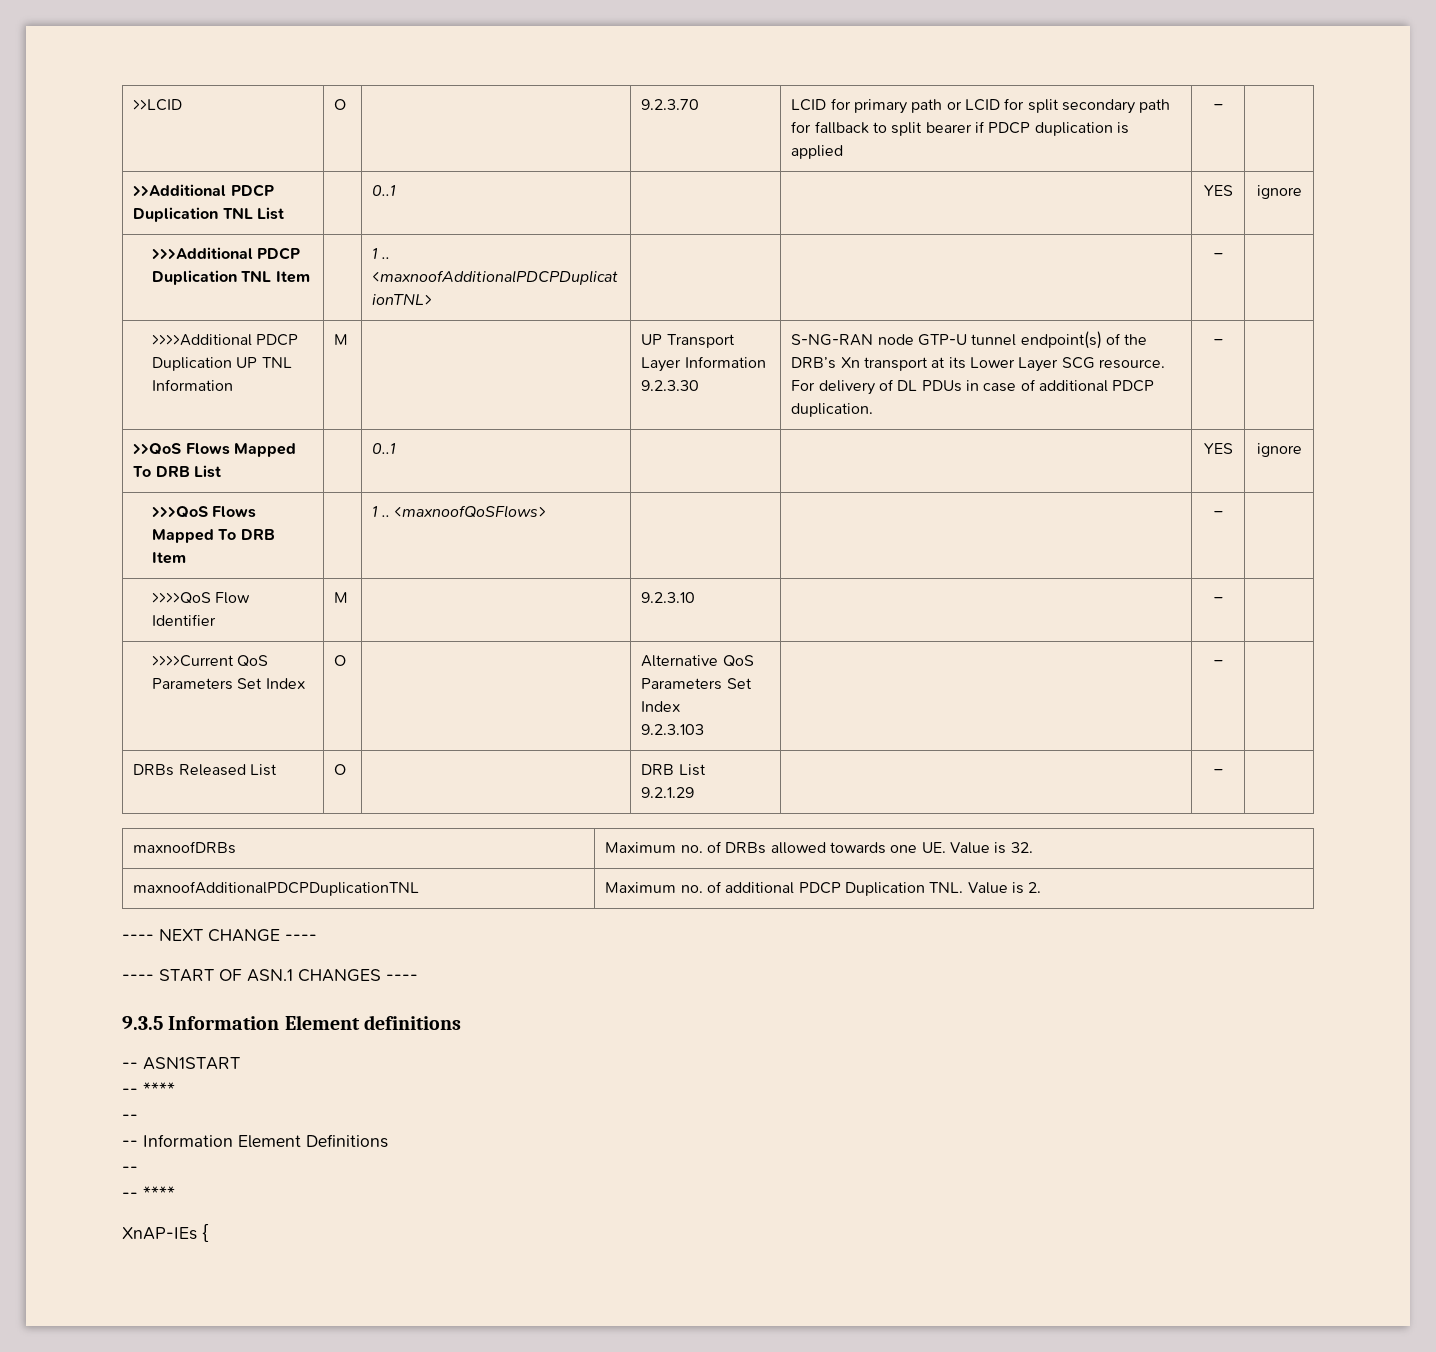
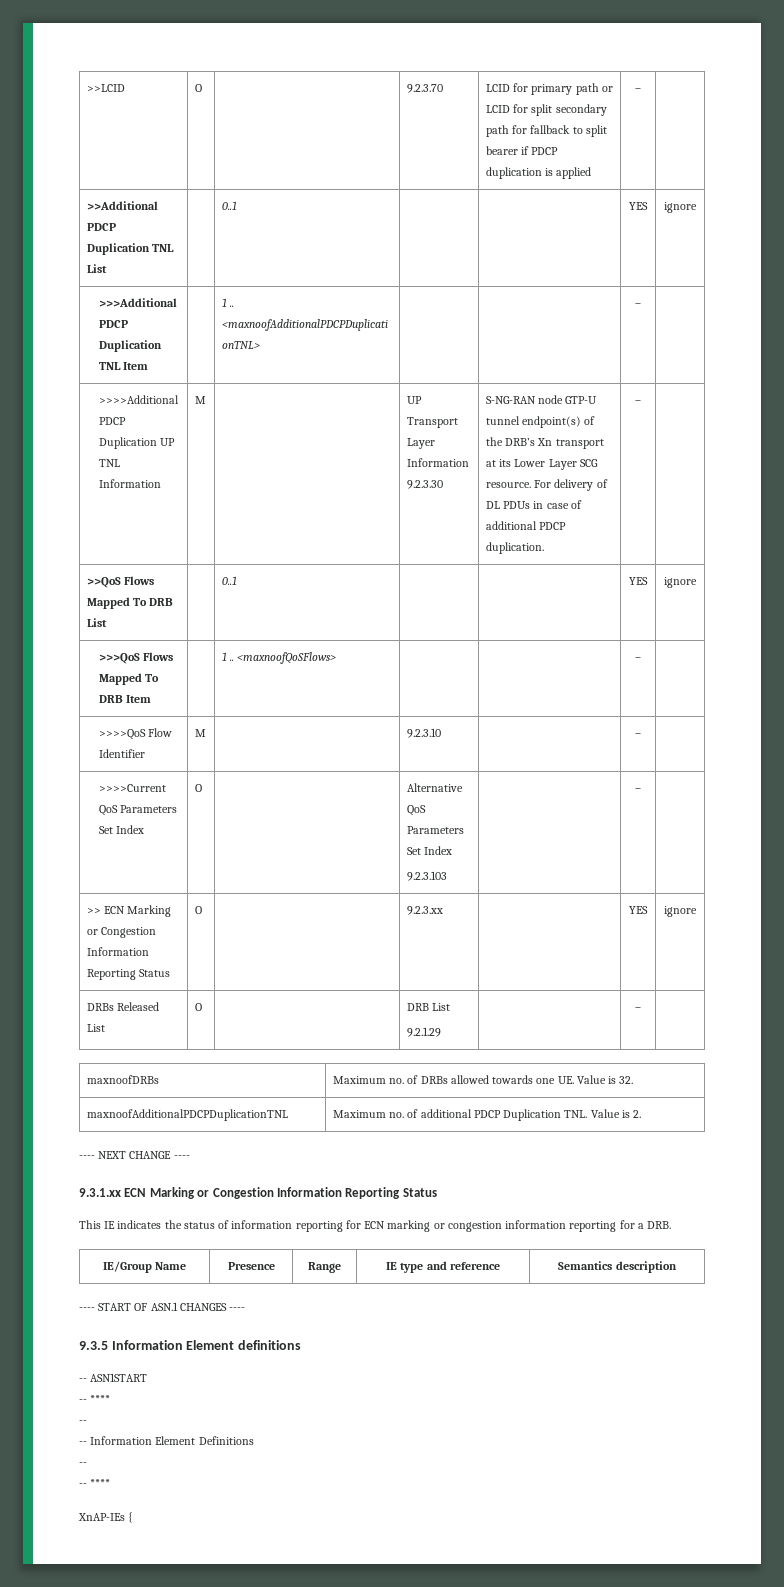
+ >> ECN Marking or Congestion Information Reporting Status | O | | 9.2.3.xx | | YES | ignore
+ 9.3.1.xx ECN Marking or Congestion Information Reporting Status
+ This IE indicates the status of information reporting for ECN marking or congestion information reporting for a DRB.
+ IE/Group Name | Presence | Range | IE type and reference | Semantics description

